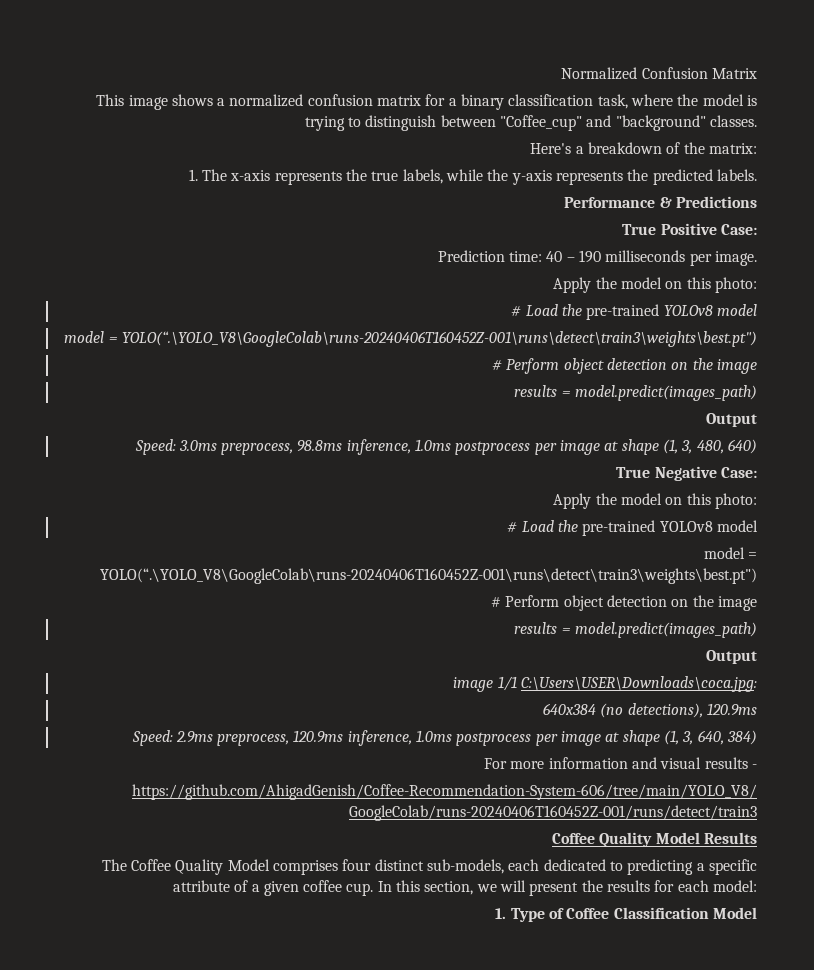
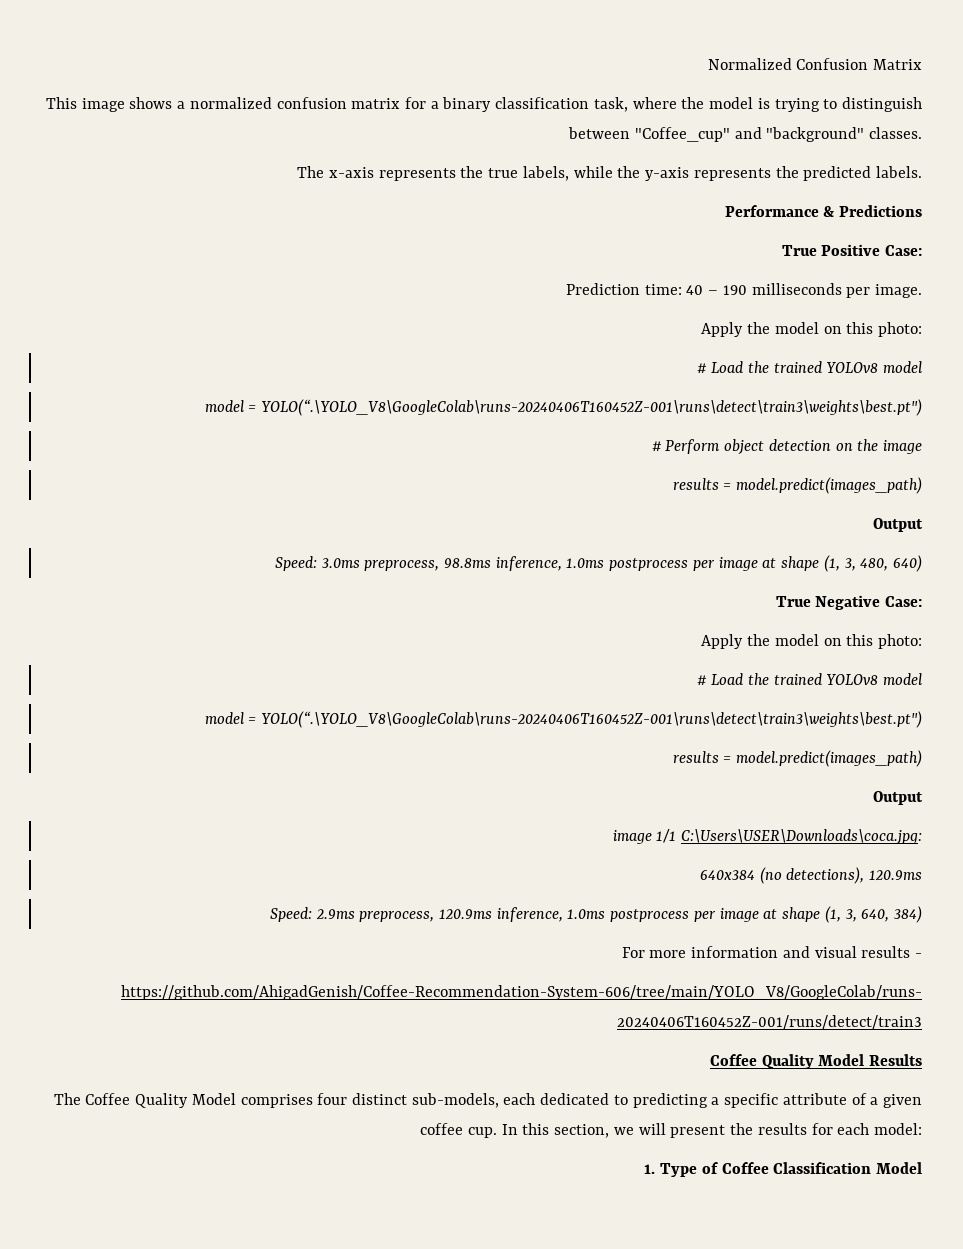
- Here's a breakdown of the matrix:
- 1. The x-axis represents the true labels, while the y-axis represents the predicted labels.
+ The x-axis represents the true labels, while the y-axis represents the predicted labels.
  Prediction time: 40 – 190 milliseconds per image.
  Apply the model on this photo:
- # Load the pre-trained YOLOv8 model
+ # Load the trained YOLOv8 model
  True Negative Case:
  Apply the model on this photo:
- # Load the pre-trained YOLOv8 model
+ # Load the trained YOLOv8 model
  model = YOLO(“.\YOLO_V8\GoogleColab\runs-20240406T160452Z-001\runs\detect\train3\weights\best.pt")
- # Perform object detection on the image

